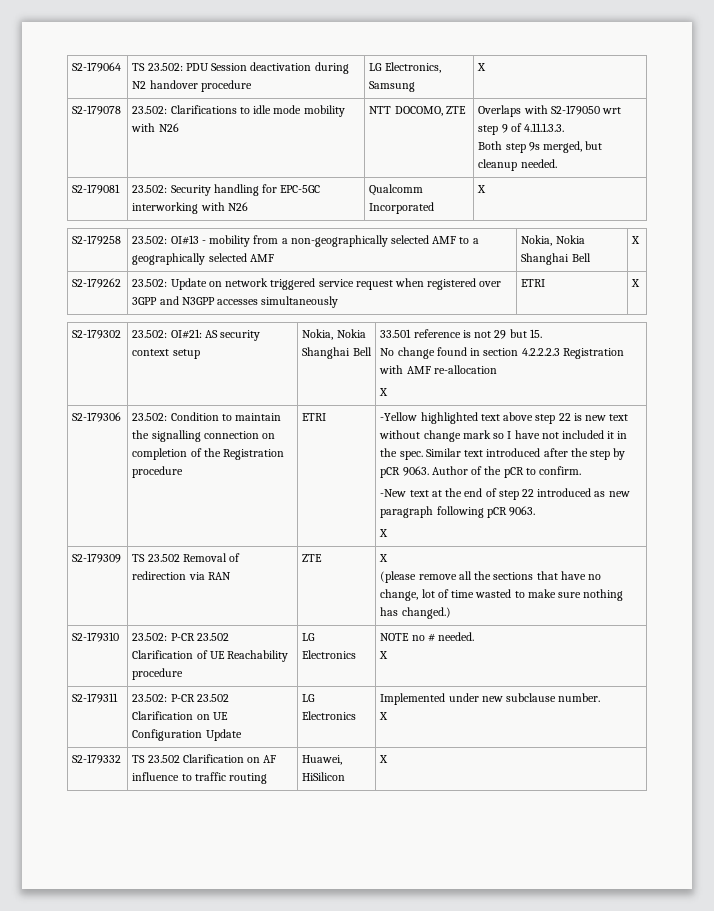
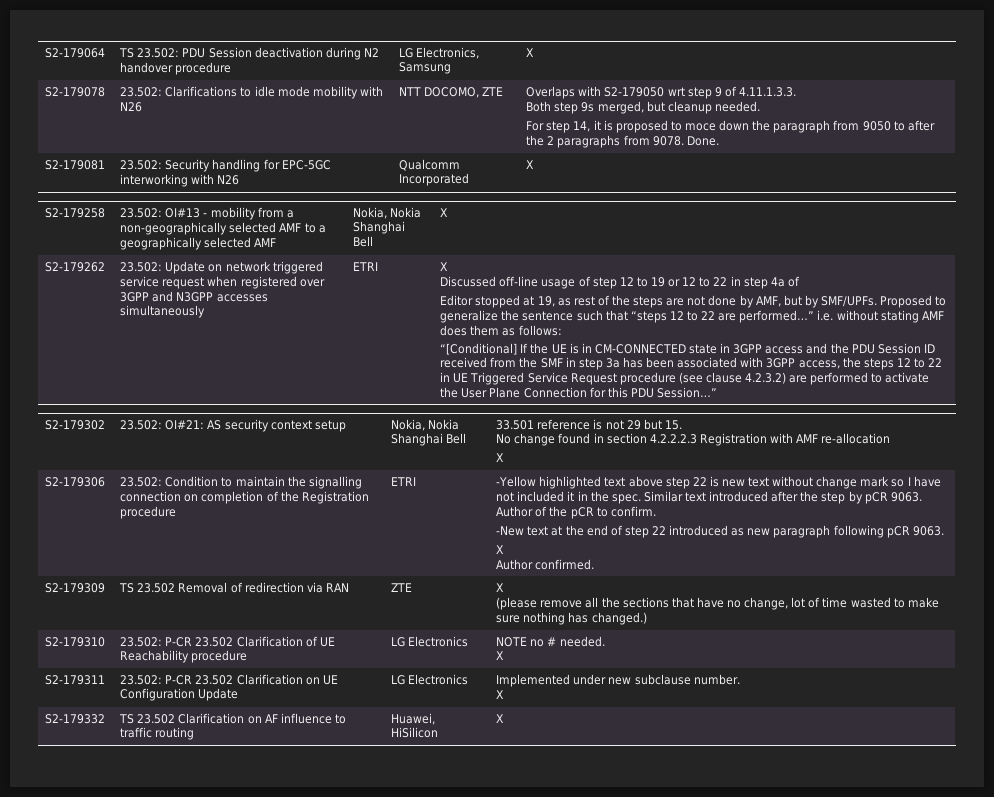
+ For step 14, it is proposed to moce down the paragraph from 9050 to after the 2 paragraphs from 9078. Done.
+ Discussed off-line usage of step 12 to 19 or 12 to 22 in step 4a of
+ Editor stopped at 19, as rest of the steps are not done by AMF, but by SMF/UPFs. Proposed to generalize the sentence such that “steps 12 to 22 are performed…” i.e. without stating AMF does them as follows:
+ “[Conditional] If the UE is in CM-CONNECTED state in 3GPP access and the PDU Session ID received from the SMF in step 3a has been associated with 3GPP access, the steps 12 to 22 in UE Triggered Service Request procedure (see clause 4.2.3.2) are performed to activate the User Plane Connection for this PDU Session…”
+ Author confirmed.

